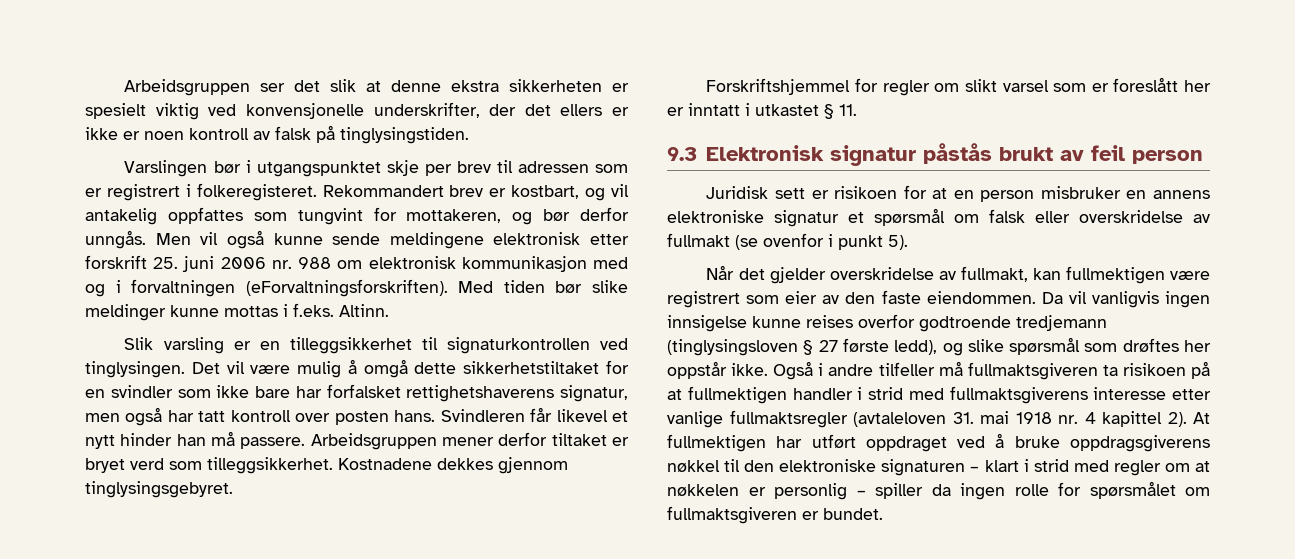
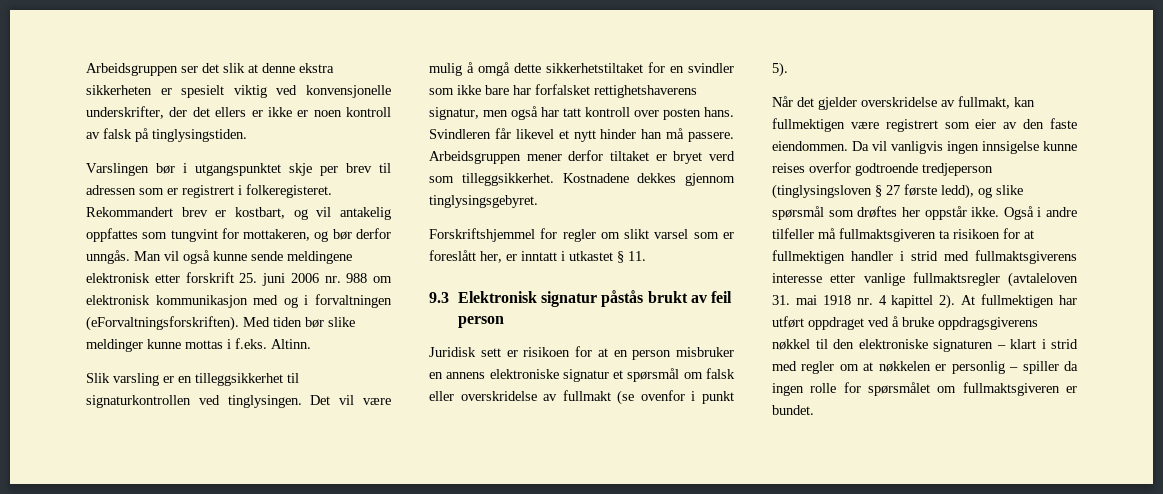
- Men vil også kunne sende meldingene elektronisk etter forskrift 25. juni 2006 nr. 988 om elektronisk kommunikasjon med og i forvaltningen (eForvaltningsforskriften).
+ Man vil også kunne sende meldingene elektronisk etter forskrift 25. juni 2006 nr. 988 om elektronisk kommunikasjon med og i forvaltningen (eForvaltningsforskriften).
- Forskriftshjemmel for regler om slikt varsel som er foreslått her er inntatt i utkastet § 11.
+ Forskriftshjemmel for regler om slikt varsel som er foreslått her, er inntatt i utkastet § 11.
- Da vil vanligvis ingen innsigelse kunne reises overfor godtroende tredjemann (tinglysingsloven § 27 første ledd), og slike spørsmål som drøftes her oppstår ikke.
+ Da vil vanligvis ingen innsigelse kunne reises overfor godtroende tredjeperson (tinglysingsloven § 27 første ledd), og slike spørsmål som drøftes her oppstår ikke.
- Også i andre tilfeller må fullmaktsgiveren ta risikoen på at fullmektigen handler i strid med fullmaktsgiverens interesse etter vanlige fullmaktsregler (avtaleloven 31. mai 1918 nr. 4 kapittel 2).
+ Også i andre tilfeller må fullmaktsgiveren ta risikoen for at fullmektigen handler i strid med fullmaktsgiverens interesse etter vanlige fullmaktsregler (avtaleloven 31. mai 1918 nr. 4 kapittel 2).

